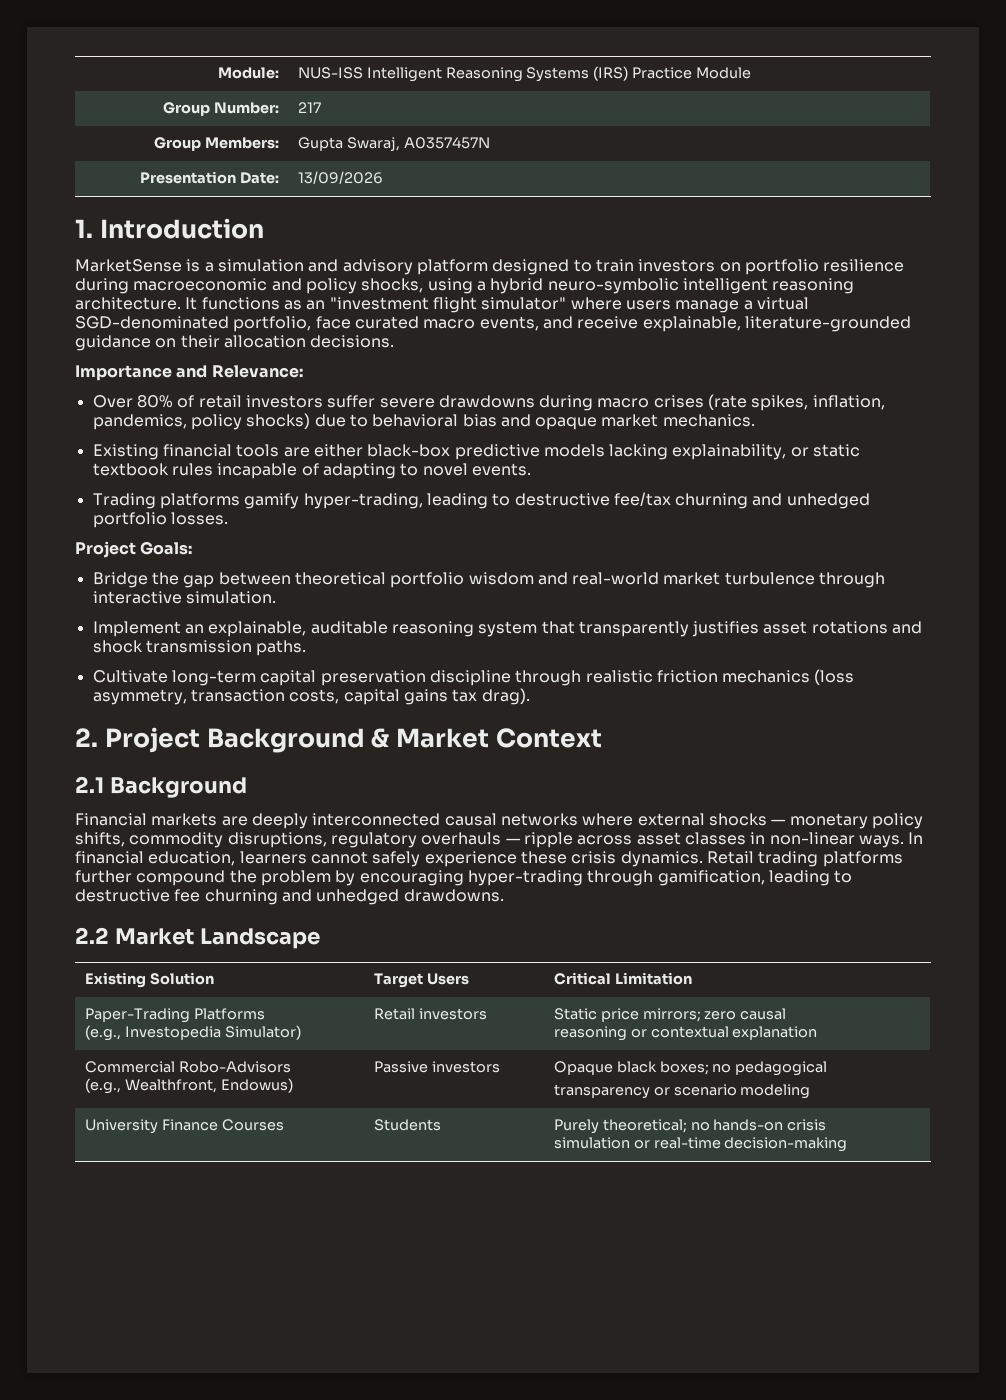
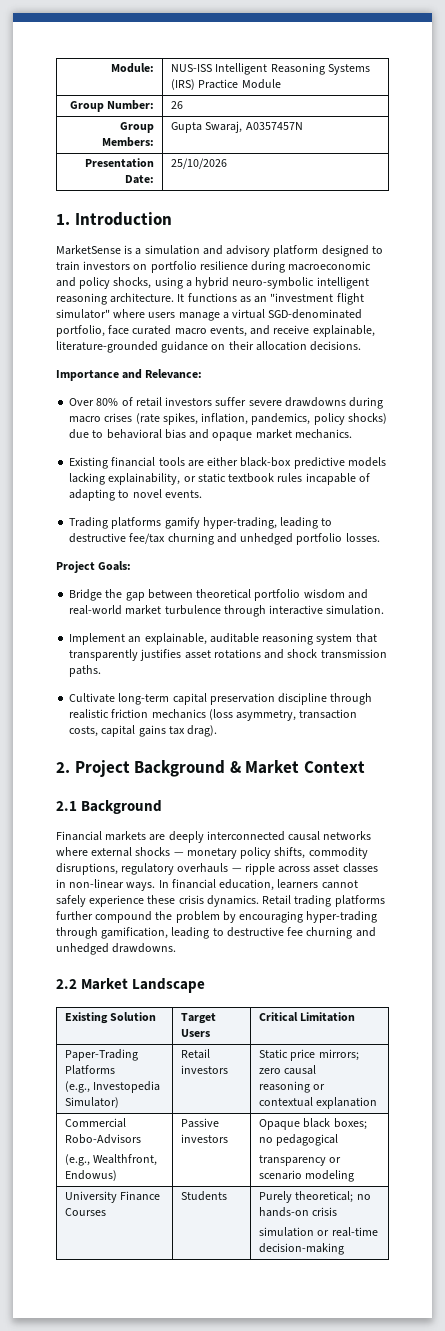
- Group Number: | 217
+ Group Number: | 26
- Presentation Date: | 13/09/2026
+ Presentation Date: | 25/10/2026

